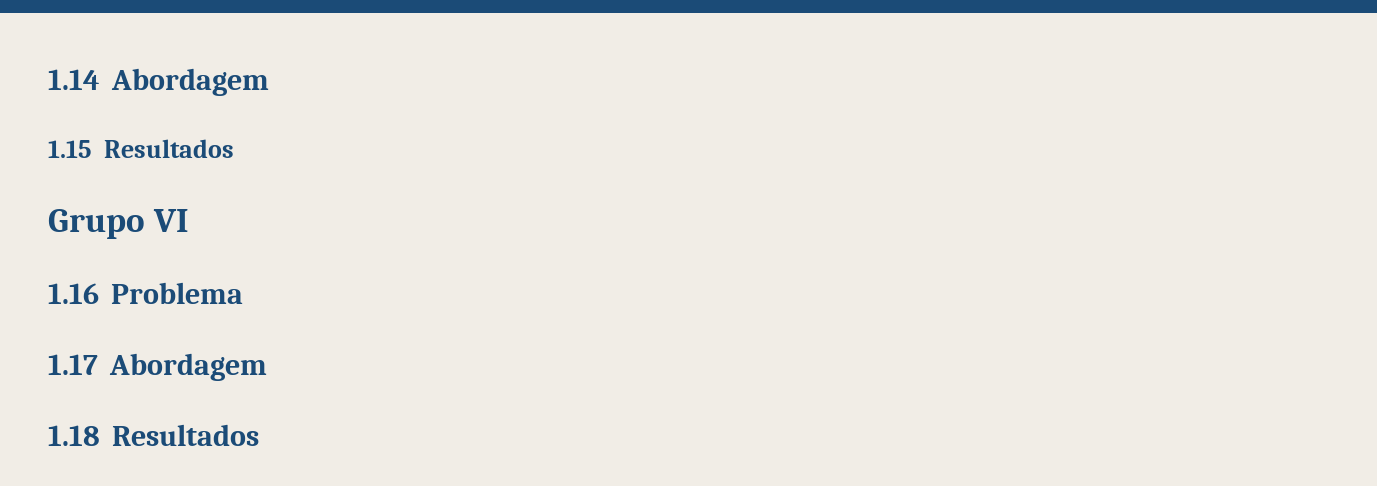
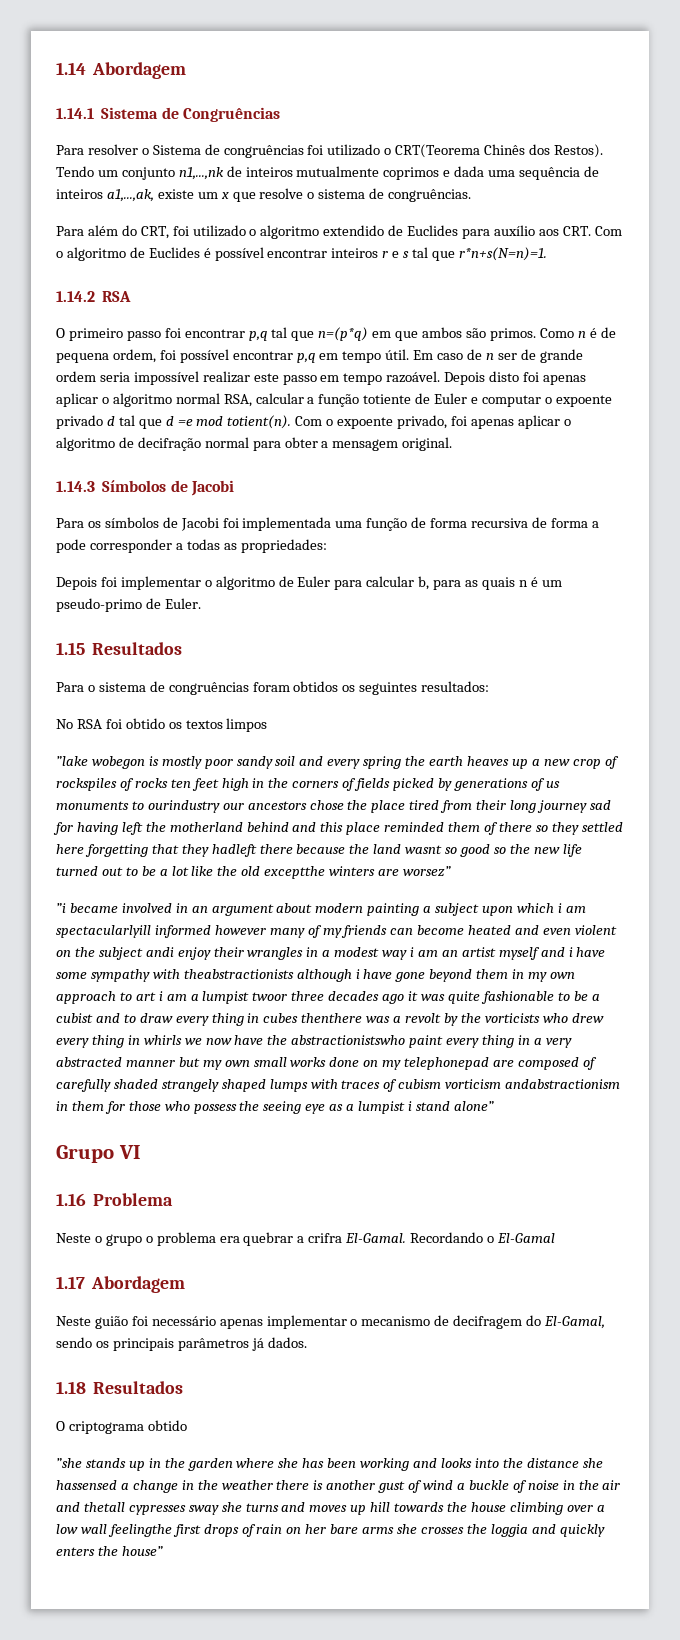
+ 1.14.1 Sistema de Congruências
+ Para resolver o Sistema de congruências foi utilizado o CRT(Teorema Chinês dos Restos). Tendo um conjunto n1,...,nk de inteiros mutualmente coprimos e dada uma sequência de inteiros a1,...,ak, existe um x que resolve o sistema de congruências.
+ Para além do CRT, foi utilizado o algoritmo extendido de Euclides para auxílio aos CRT. Com o algoritmo de Euclides é possível encontrar inteiros r e s tal que r*n+s(N=n)=1.
+ 1.14.2 RSA
+ O primeiro passo foi encontrar p,q tal que n=(p*q) em que ambos são primos. Como n é de pequena ordem, foi possível encontrar p,q em tempo útil. Em caso de n ser de grande ordem seria impossível realizar este passo em tempo razoável. Depois disto foi apenas aplicar o algoritmo normal RSA, calcular a função totiente de Euler e computar o expoente privado d tal que d =e mod totient(n). Com o expoente privado, foi apenas aplicar o algoritmo de decifração normal para obter a mensagem original.
+ 1.14.3 Símbolos de Jacobi
+ Para os símbolos de Jacobi foi implementada uma função de forma recursiva de forma a pode corresponder a todas as propriedades:
+ Depois foi implementar o algoritmo de Euler para calcular b, para as quais n é um pseudo-primo de Euler.
  1.15 Resultados
+ Para o sistema de congruências foram obtidos os seguintes resultados:
+ No RSA foi obtido os textos limpos
+ ”lake wobegon is mostly poor sandy soil and every spring the earth heaves up a new crop of rockspiles of rocks ten feet high in the corners of fields picked by generations of us monuments to ourindustry our ancestors chose the place tired from their long journey sad for having left the motherland behind and this place reminded them of there so they settled here forgetting that they hadleft there because the land wasnt so good so the new life turned out to be a lot like the old exceptthe winters are worsez”
+ ”i became involved in an argument about modern painting a subject upon which i am spectacularlyill informed however many of my friends can become heated and even violent on the subject andi enjoy their wrangles in a modest way i am an artist myself and i have some sympathy with theabstractionists although i have gone beyond them in my own approach to art i am a lumpist twoor three decades ago it was quite fashionable to be a cubist and to draw every thing in cubes thenthere was a revolt by the vorticists who drew every thing in whirls we now have the abstractionistswho paint every thing in a very abstracted manner but my own small works done on my telephonepad are composed of carefully shaded strangely shaped lumps with traces of cubism vorticism andabstractionism in them for those who possess the seeing eye as a lumpist i stand alone”
  Grupo VI
  1.16 Problema
+ Neste o grupo o problema era quebrar a crifra El-Gamal. Recordando o El-Gamal
  1.17 Abordagem
+ Neste guião foi necessário apenas implementar o mecanismo de decifragem do El-Gamal, sendo os principais parâmetros já dados.
  1.18 Resultados
+ O criptograma obtido
+ ”she stands up in the garden where she has been working and looks into the distance she hassensed a change in the weather there is another gust of wind a buckle of noise in the air and thetall cypresses sway she turns and moves up hill towards the house climbing over a low wall feelingthe first drops of rain on her bare arms she crosses the loggia and quickly enters the house”

